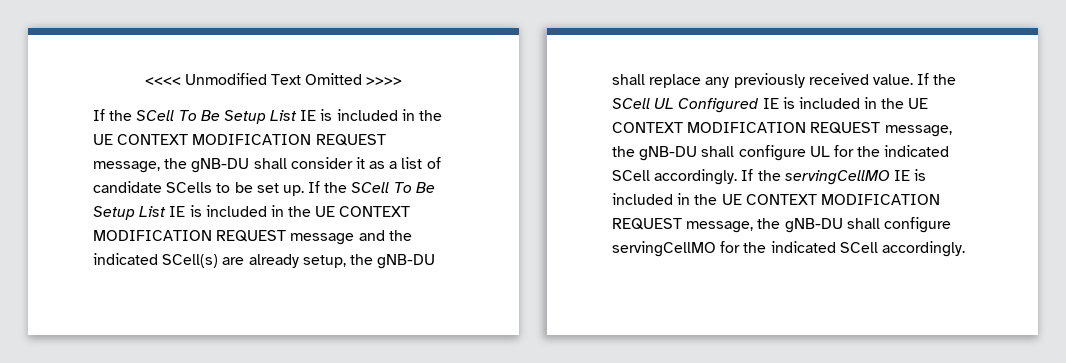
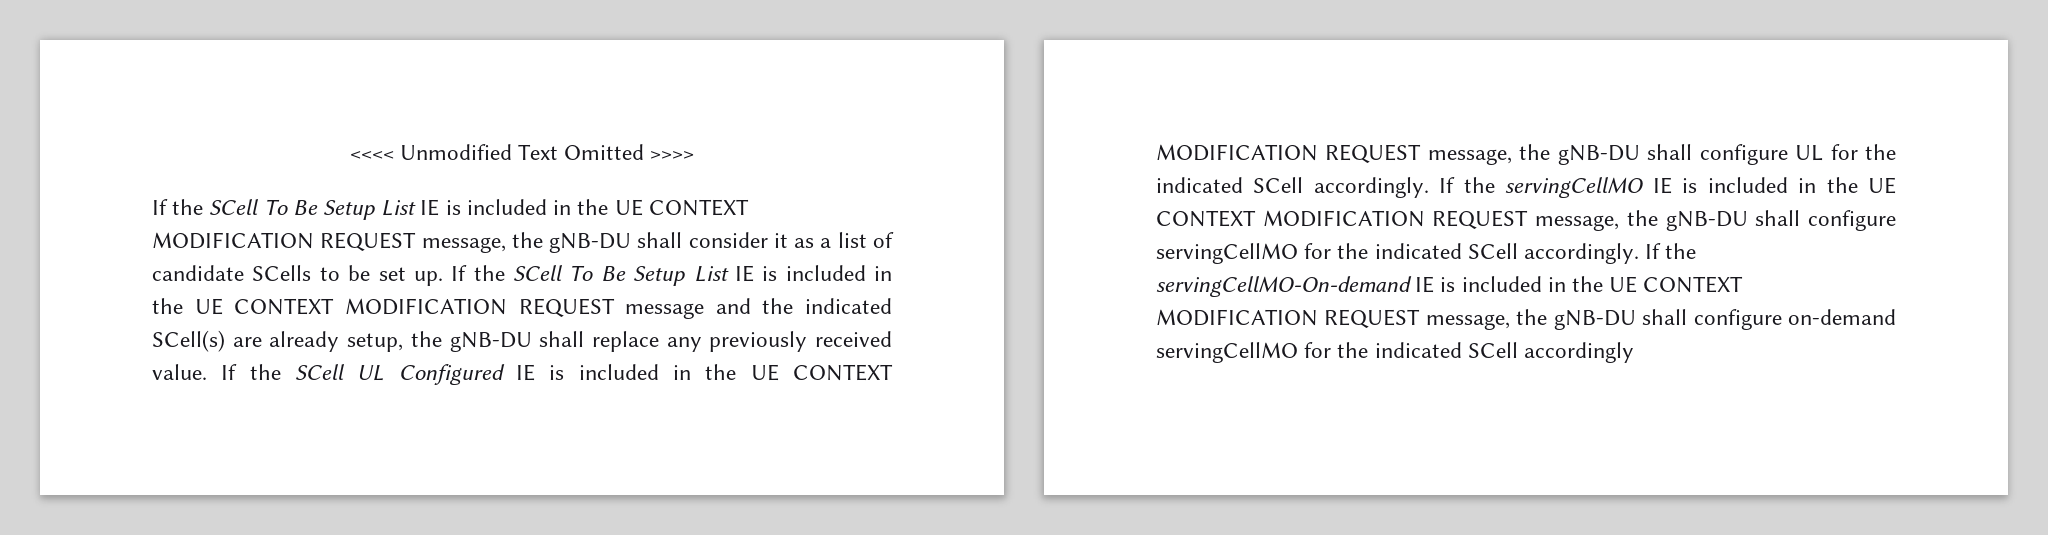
+ If the servingCellMO-On-demand IE is included in the UE CONTEXT MODIFICATION REQUEST message, the gNB-DU shall configure on-demand servingCellMO for the indicated SCell accordingly

